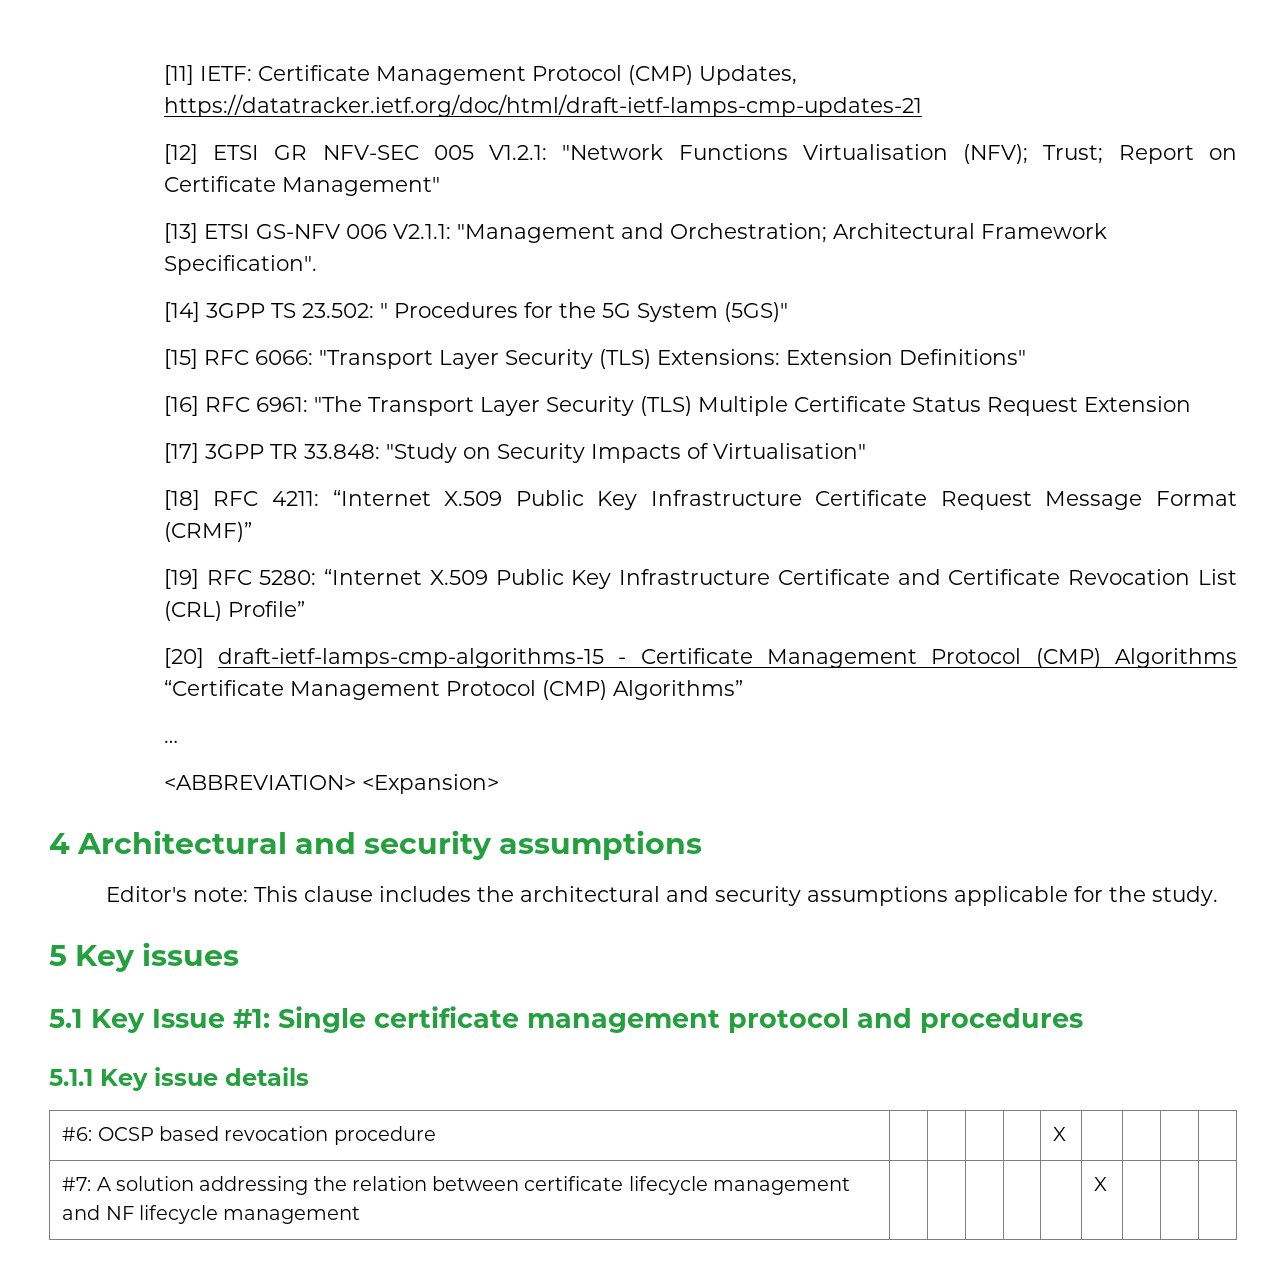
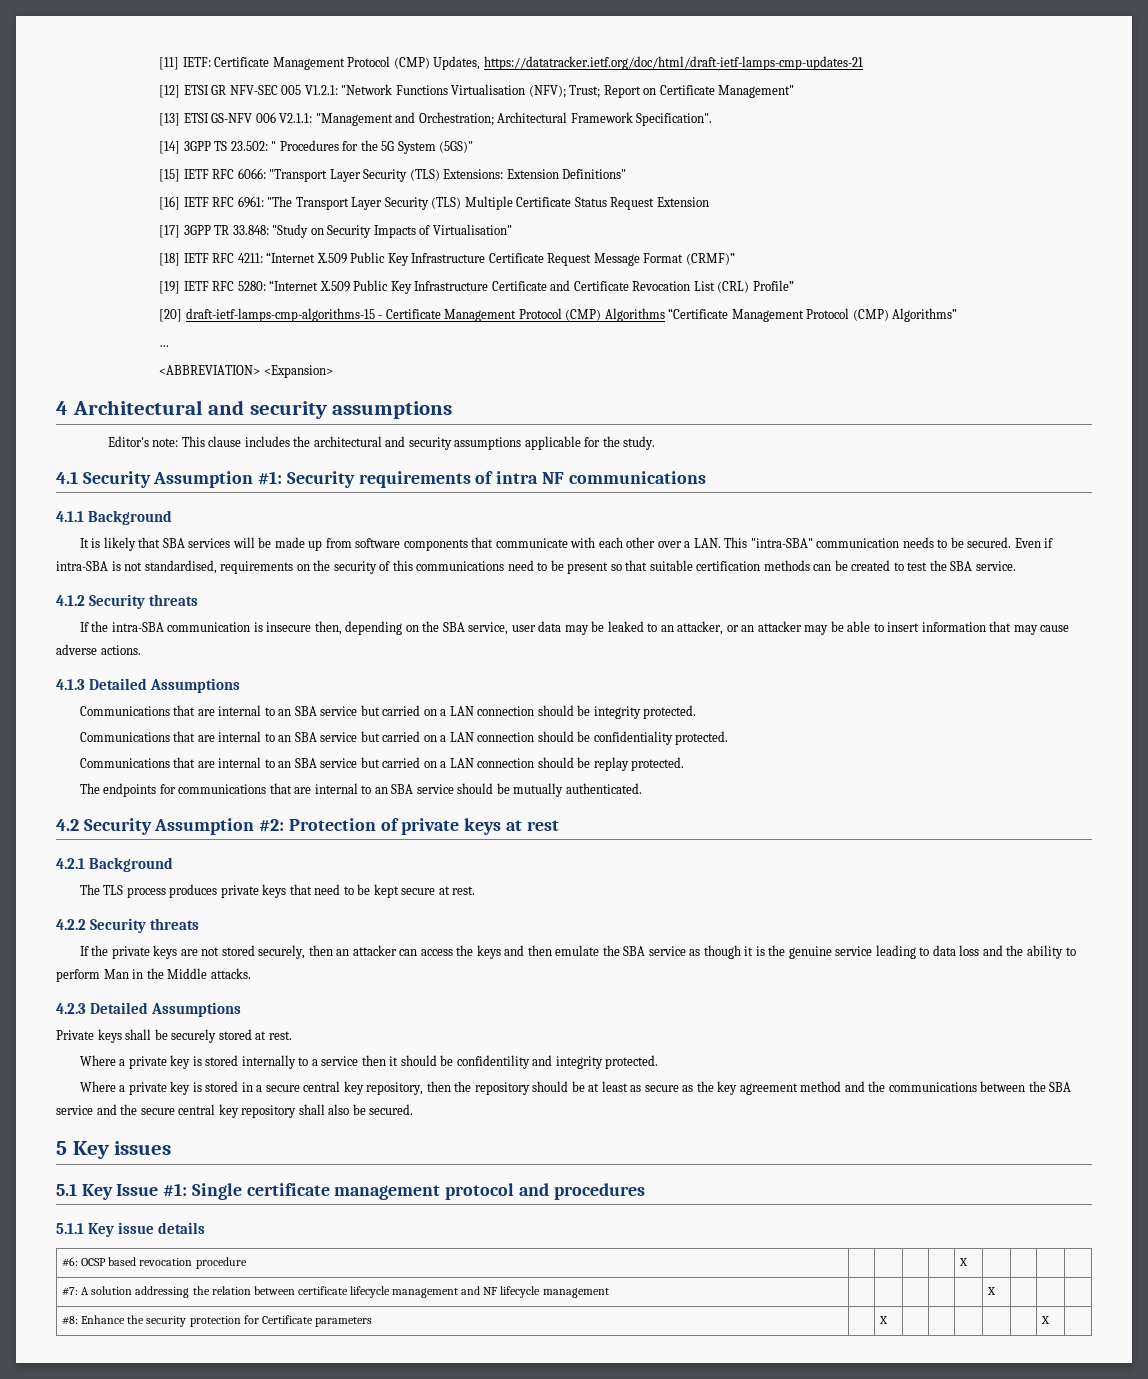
- [15] RFC 6066: "Transport Layer Security (TLS) Extensions: Extension Definitions"
+ [15] IETF RFC 6066: "Transport Layer Security (TLS) Extensions: Extension Definitions"
- [16] RFC 6961: "The Transport Layer Security (TLS) Multiple Certificate Status Request Extension
+ [16] IETF RFC 6961: "The Transport Layer Security (TLS) Multiple Certificate Status Request Extension
- [18] RFC 4211: “Internet X.509 Public Key Infrastructure Certificate Request Message Format (CRMF)”
+ [18] IETF RFC 4211: “Internet X.509 Public Key Infrastructure Certificate Request Message Format (CRMF)”
- [19] RFC 5280: “Internet X.509 Public Key Infrastructure Certificate and Certificate Revocation List (CRL) Profile”
+ [19] IETF RFC 5280: “Internet X.509 Public Key Infrastructure Certificate and Certificate Revocation List (CRL) Profile”
+ 4.1 Security Assumption #1: Security requirements of intra NF communications
+ 4.1.1 Background
+ It is likely that SBA services will be made up from software components that communicate with each other over a LAN. This "intra-SBA" communication needs to be secured. Even if intra-SBA is not standardised, requirements on the security of this communications need to be present so that suitable certification methods can be created to test the SBA service.
+ 4.1.2 Security threats
+ If the intra-SBA communication is insecure then, depending on the SBA service, user data may be leaked to an attacker, or an attacker may be able to insert information that may cause adverse actions.
+ 4.1.3 Detailed Assumptions
+ Communications that are internal to an SBA service but carried on a LAN connection should be integrity protected.
+ Communications that are internal to an SBA service but carried on a LAN connection should be confidentiality protected.
+ Communications that are internal to an SBA service but carried on a LAN connection should be replay protected.
+ The endpoints for communications that are internal to an SBA service should be mutually authenticated.
+ 4.2 Security Assumption #2: Protection of private keys at rest
+ 4.2.1 Background
+ The TLS process produces private keys that need to be kept secure at rest.
+ 4.2.2 Security threats
+ If the private keys are not stored securely, then an attacker can access the keys and then emulate the SBA service as though it is the genuine service leading to data loss and the ability to perform Man in the Middle attacks.
+ 4.2.3 Detailed Assumptions
+ Private keys shall be securely stored at rest.
+ Where a private key is stored internally to a service then it should be confidentility and integrity protected.
+ Where a private key is stored in a secure central key repository, then the repository should be at least as secure as the key agreement method and the communications between the SBA service and the secure central key repository shall also be secured.
+ #8: Enhance the security protection for Certificate parameters | | X | | | | | | X |

